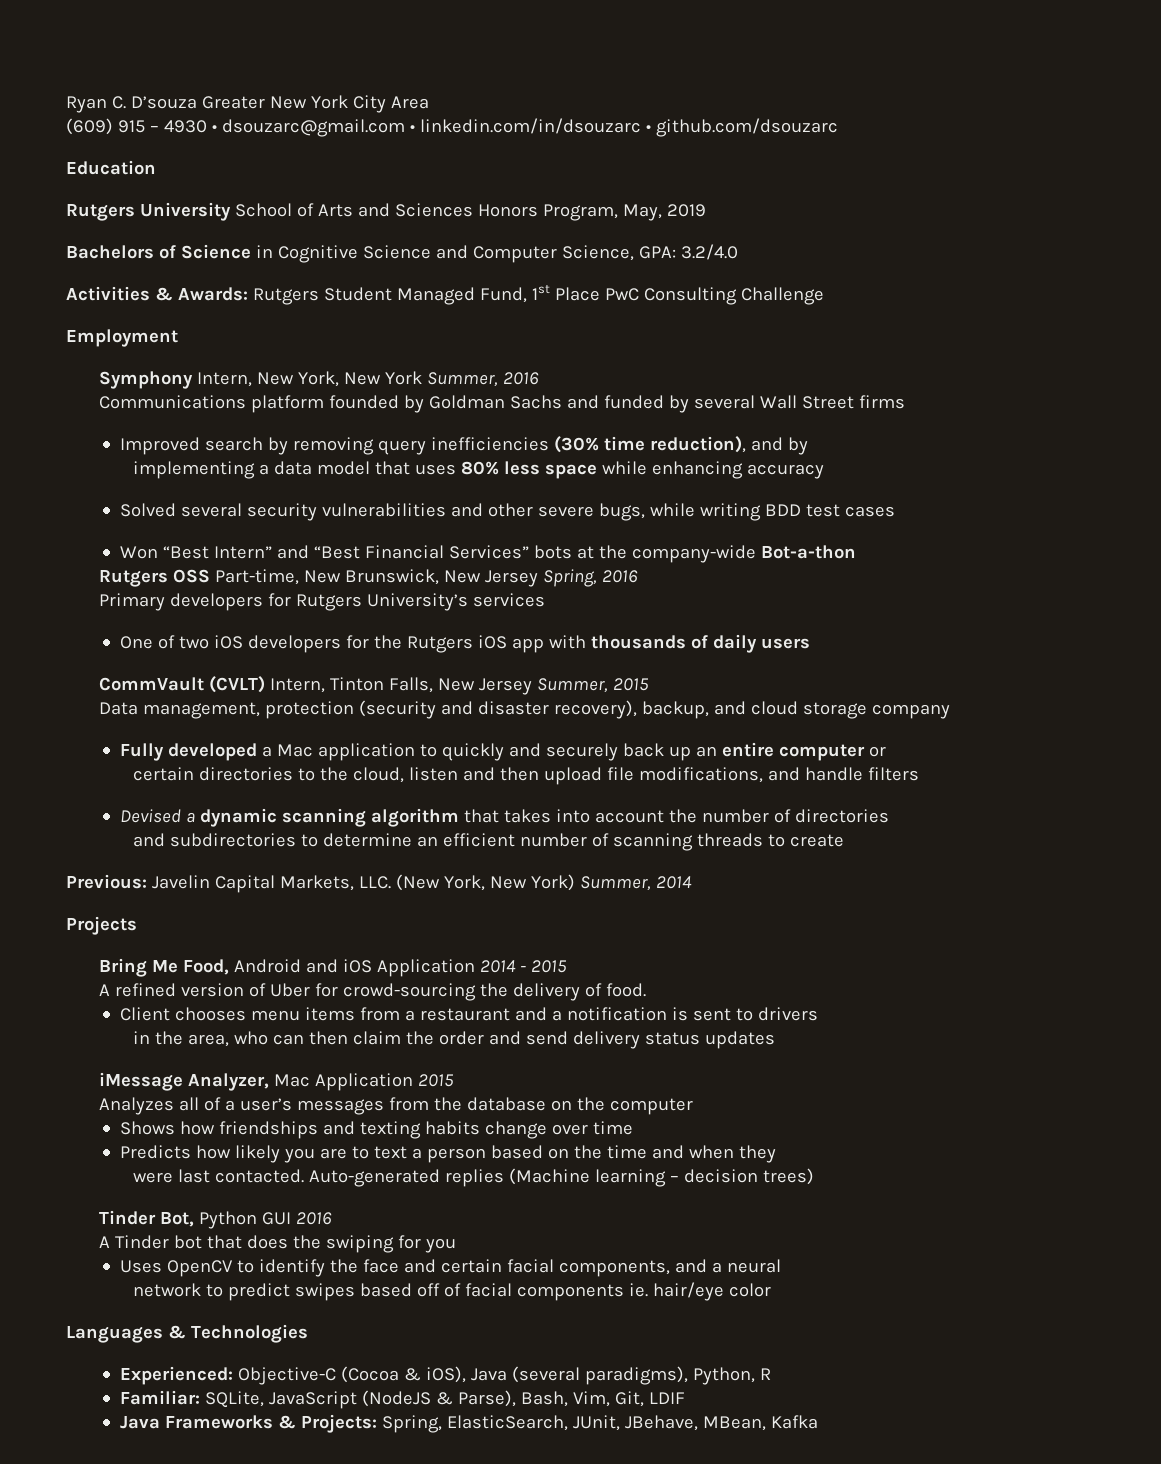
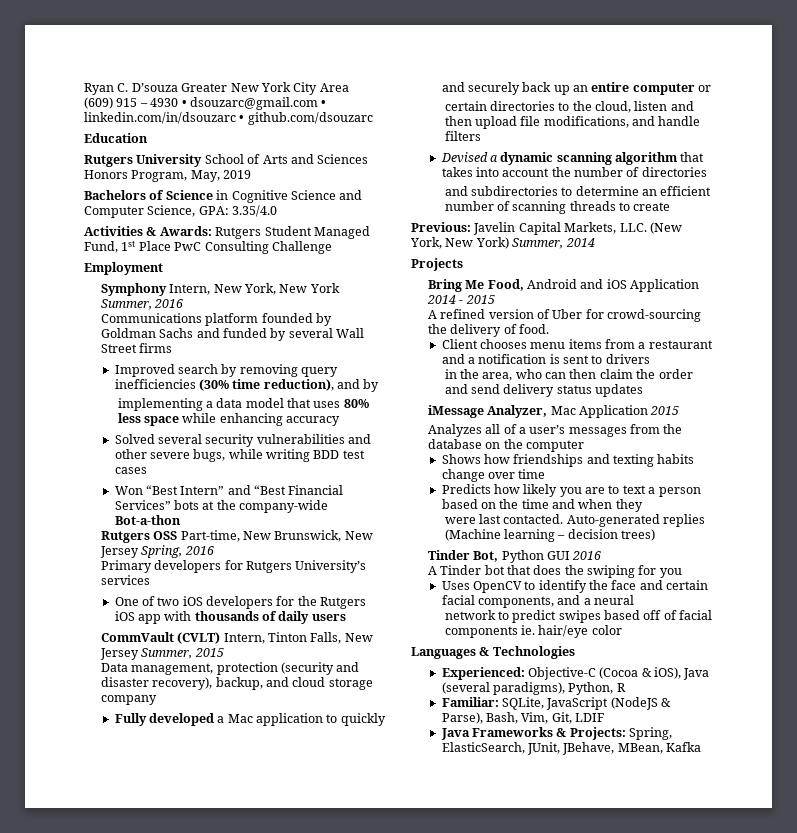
- Bachelors of Science in Cognitive Science and Computer Science, GPA: 3.2/4.0
+ Bachelors of Science in Cognitive Science and Computer Science, GPA: 3.35/4.0

